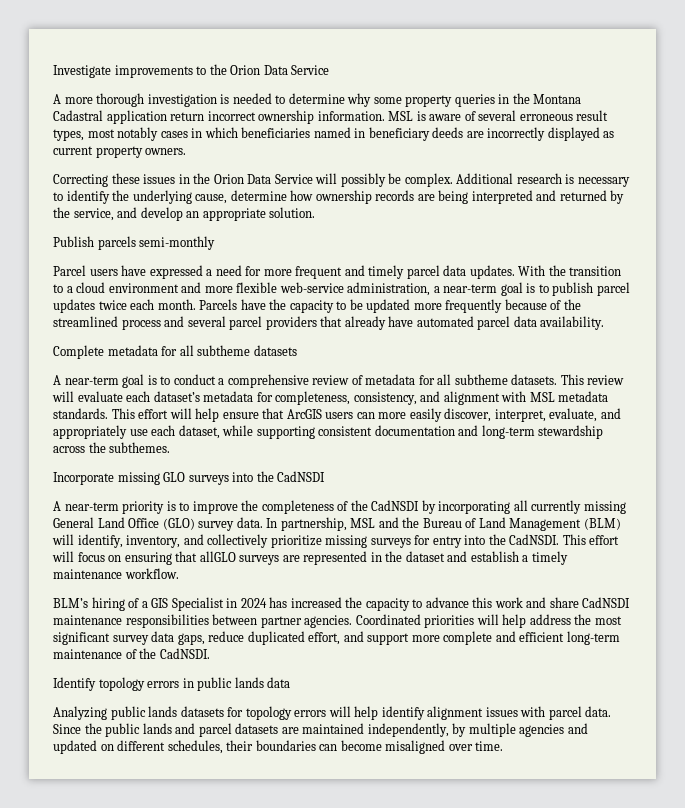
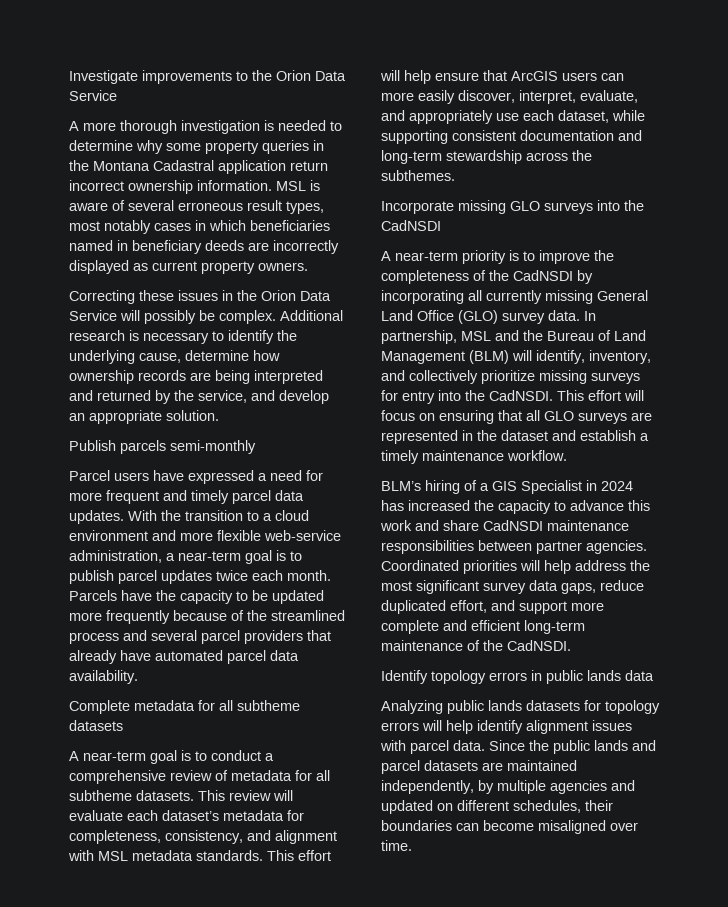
- This effort will focus on ensuring that allGLO surveys are represented in the dataset and establish a timely maintenance workflow.
+ This effort will focus on ensuring that all GLO surveys are represented in the dataset and establish a timely maintenance workflow.

